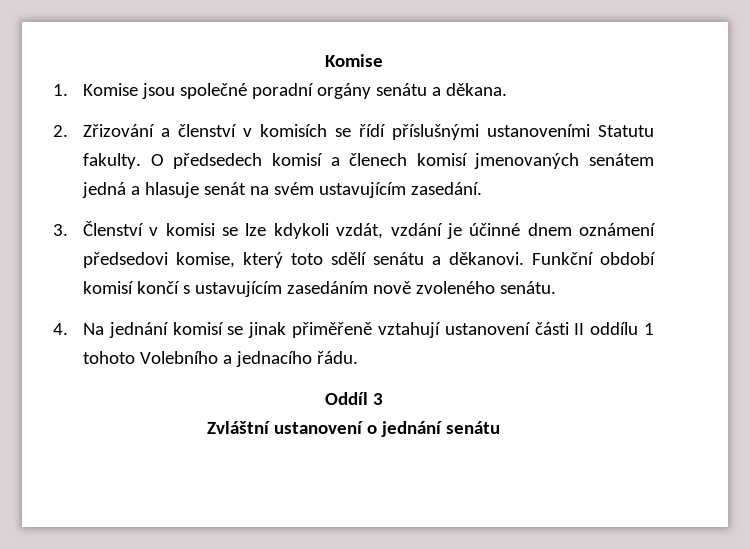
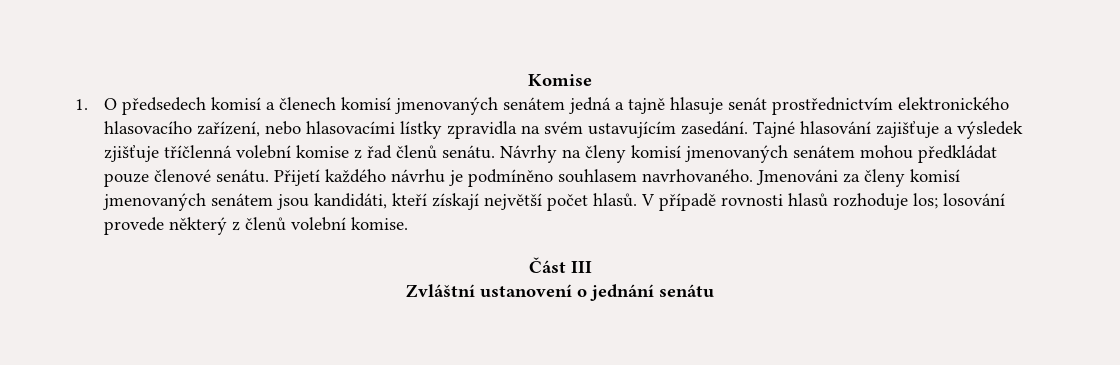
- 1. Komise jsou společné poradní orgány senátu a děkana.
- 2. Zřizování a členství v komisích se řídí příslušnými ustanoveními Statutu fakulty. O předsedech komisí a členech komisí jmenovaných senátem jedná a hlasuje senát na svém ustavujícím zasedání.
- 3. Členství v komisi se lze kdykoli vzdát, vzdání je účinné dnem oznámení předsedovi komise, který toto sdělí senátu a děkanovi. Funkční období komisí končí s ustavujícím zasedáním nově zvoleného senátu.
- 4. Na jednání komisí se jinak přiměřeně vztahují ustanovení části II oddílu 1 tohoto Volebního a jednacího řádu.
- Oddíl 3
+ 1. O předsedech komisí a členech komisí jmenovaných senátem jedná a tajně hlasuje senát prostřednictvím elektronického hlasovacího zařízení, nebo hlasovacími lístky zpravidla na svém ustavujícím zasedání. Tajné hlasování zajišťuje a výsledek zjišťuje tříčlenná volební komise z řad členů senátu. Návrhy na členy komisí jmenovaných senátem mohou předkládat pouze členové senátu. Přijetí každého návrhu je podmíněno souhlasem navrhovaného. Jmenováni za členy komisí jmenovaných senátem jsou kandidáti, kteří získají největší počet hlasů. V případě rovnosti hlasů rozhoduje los; losování provede některý z členů volební komise.
+ Část III

